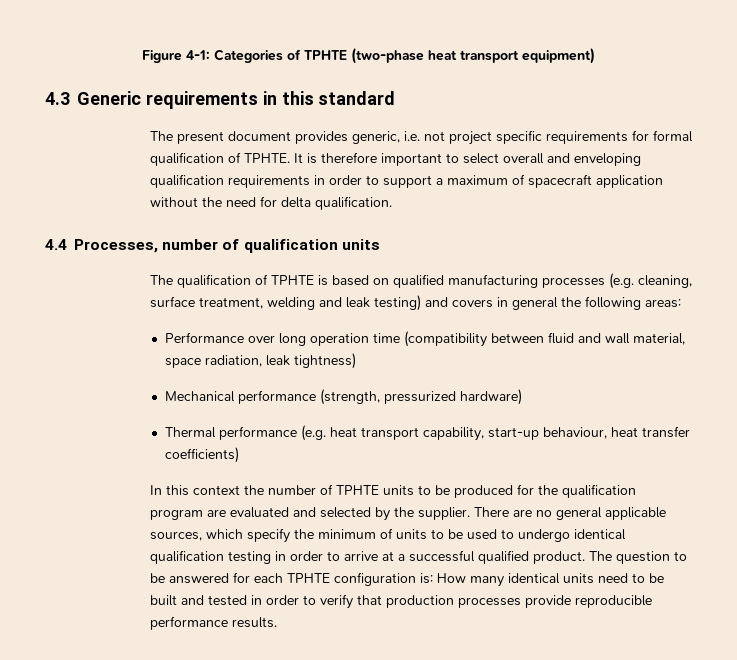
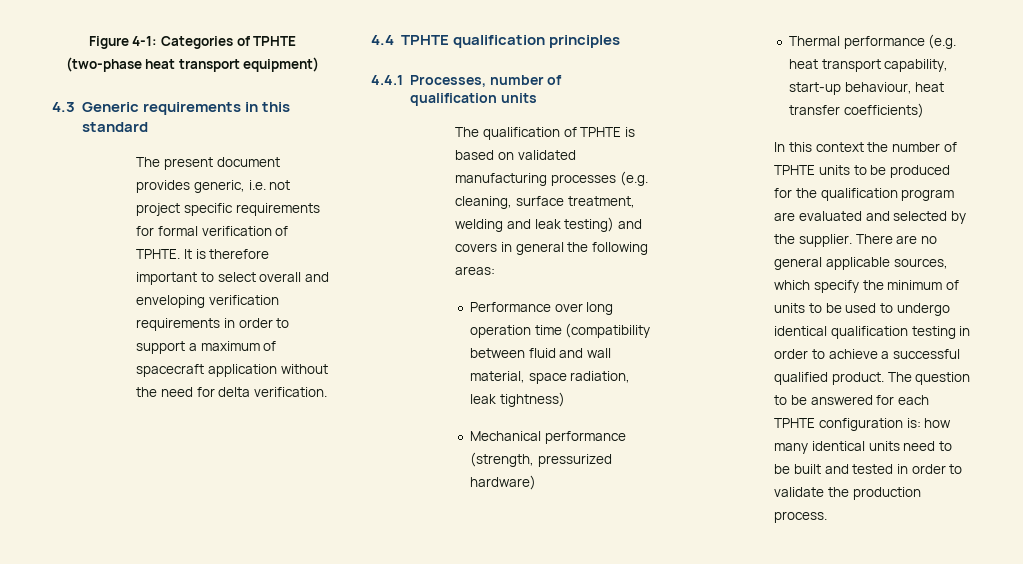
- The present document provides generic, i.e. not project specific requirements for formal qualification of TPHTE.
+ The present document provides generic, i.e. not project specific requirements for formal verification of TPHTE.
- It is therefore important to select overall and enveloping qualification requirements in order to support a maximum of spacecraft application without the need for delta qualification.
- 4.4 Processes, number of qualification units
+ It is therefore important to select overall and enveloping verification requirements in order to support a maximum of spacecraft application without the need for delta verification.
+ 4.4 TPHTE qualification principles
+ 4.4.1 Processes, number of qualification units
- The qualification of TPHTE is based on qualified manufacturing processes (e.g. cleaning, surface treatment, welding and leak testing) and covers in general the following areas:
+ The qualification of TPHTE is based on validated manufacturing processes (e.g. cleaning, surface treatment, welding and leak testing) and covers in general the following areas:
- There are no general applicable sources, which specify the minimum of units to be used to undergo identical qualification testing in order to arrive at a successful qualified product.
+ There are no general applicable sources, which specify the minimum of units to be used to undergo identical qualification testing in order to achieve a successful qualified product.
- The question to be answered for each TPHTE configuration is: How many identical units need to be built and tested in order to verify that production processes provide reproducible performance results.
+ The question to be answered for each TPHTE configuration is: how many identical units need to be built and tested in order to validate the production process.

